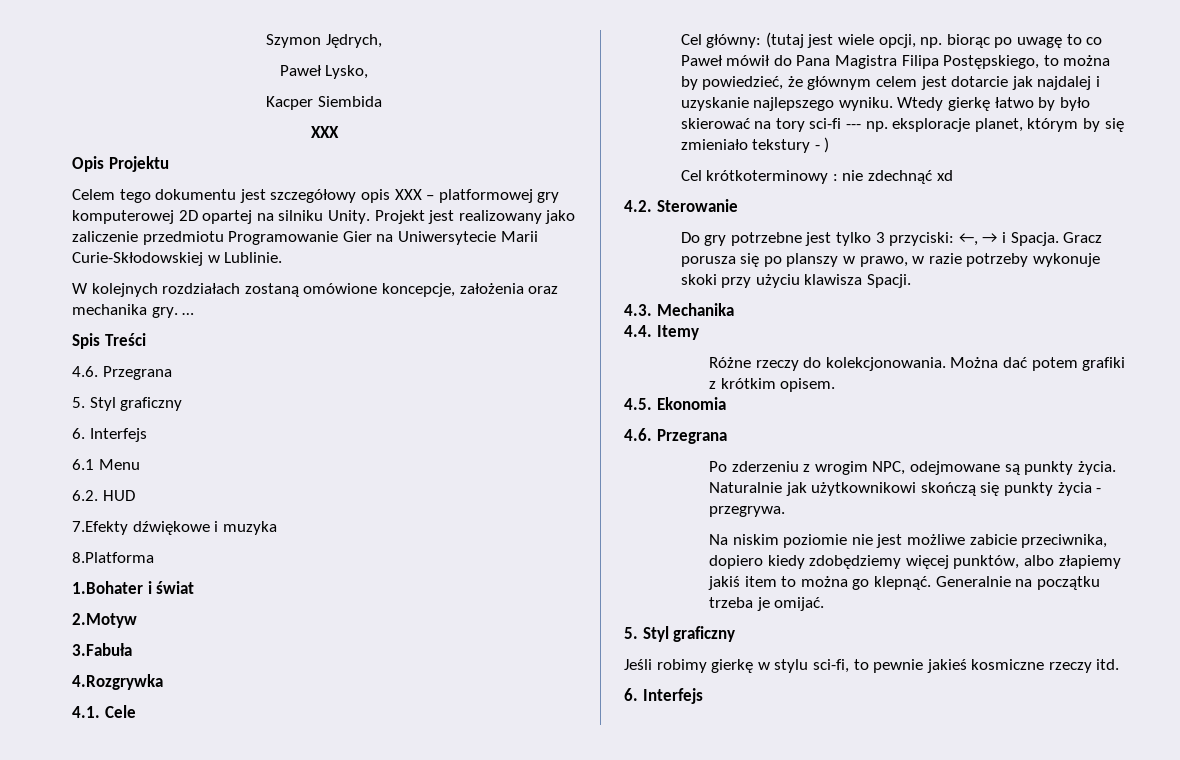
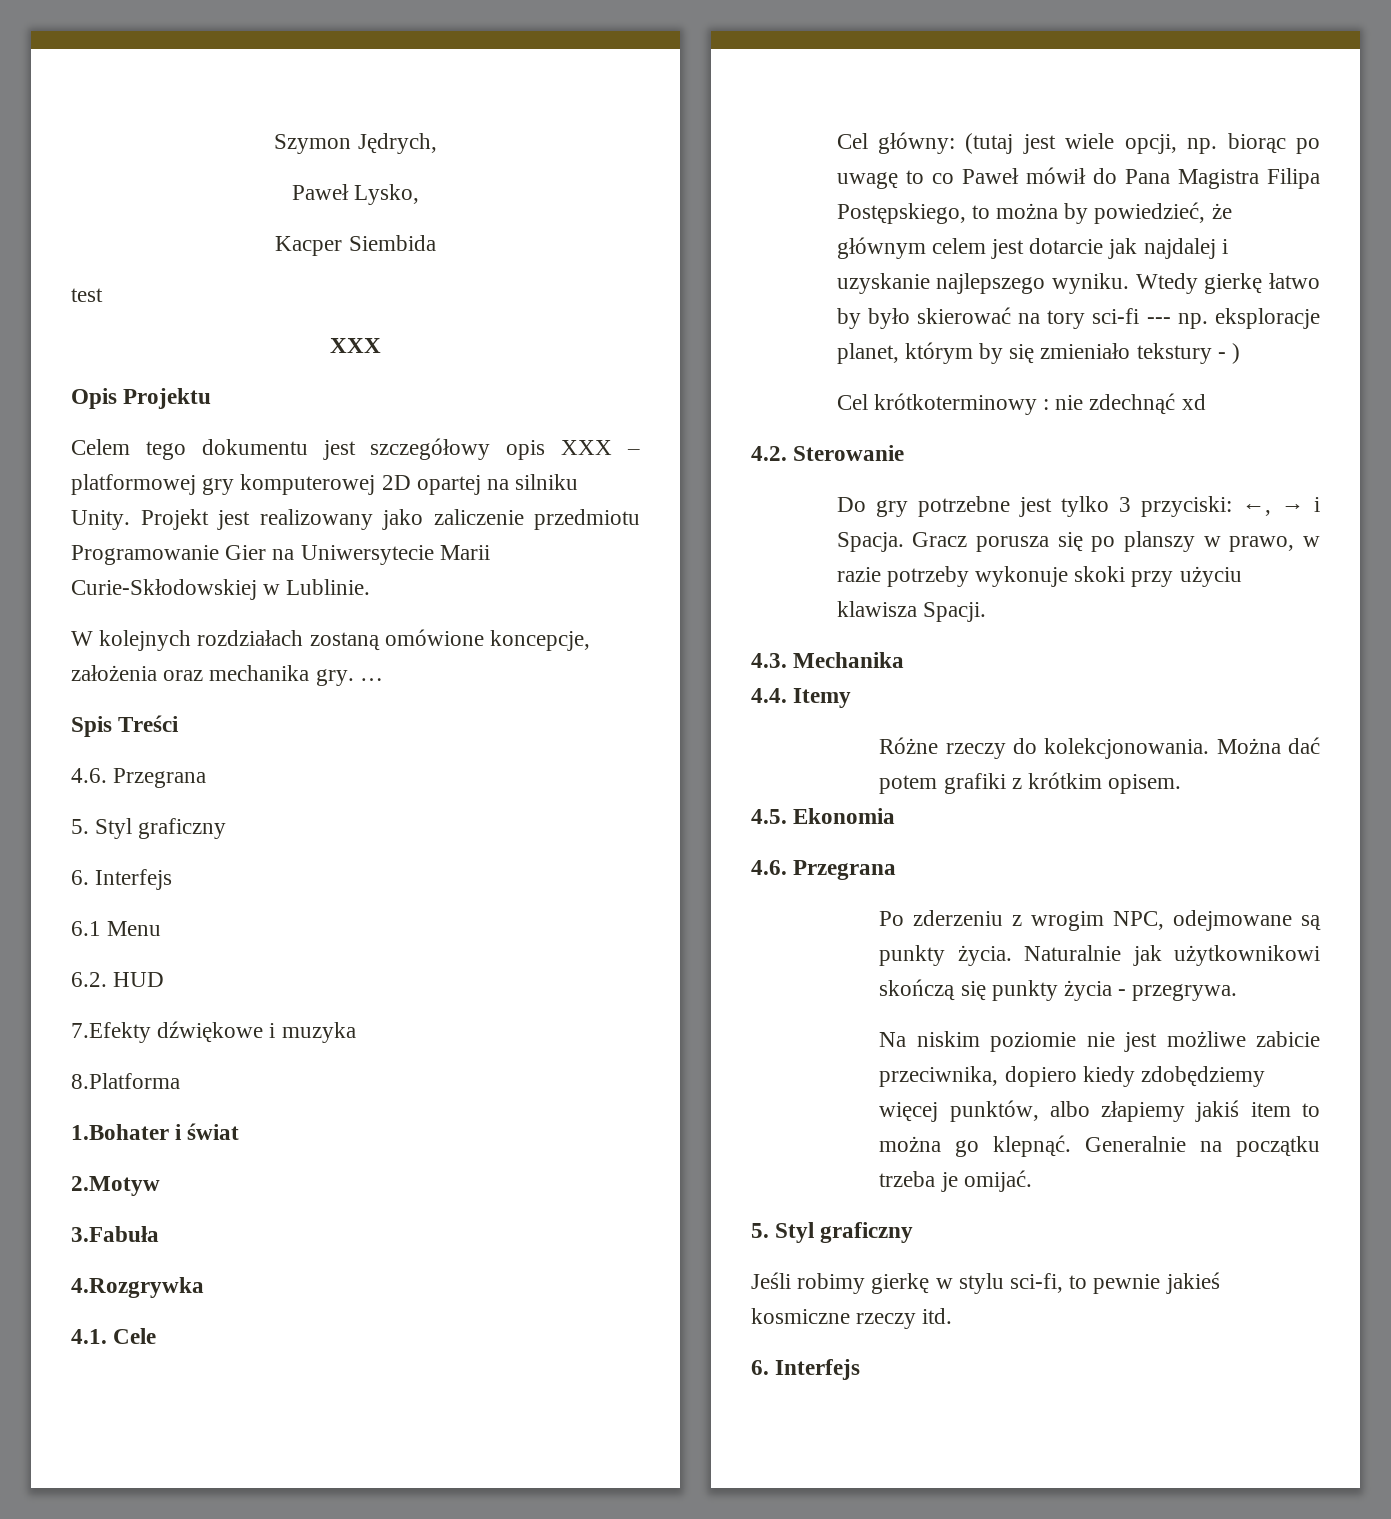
+ test

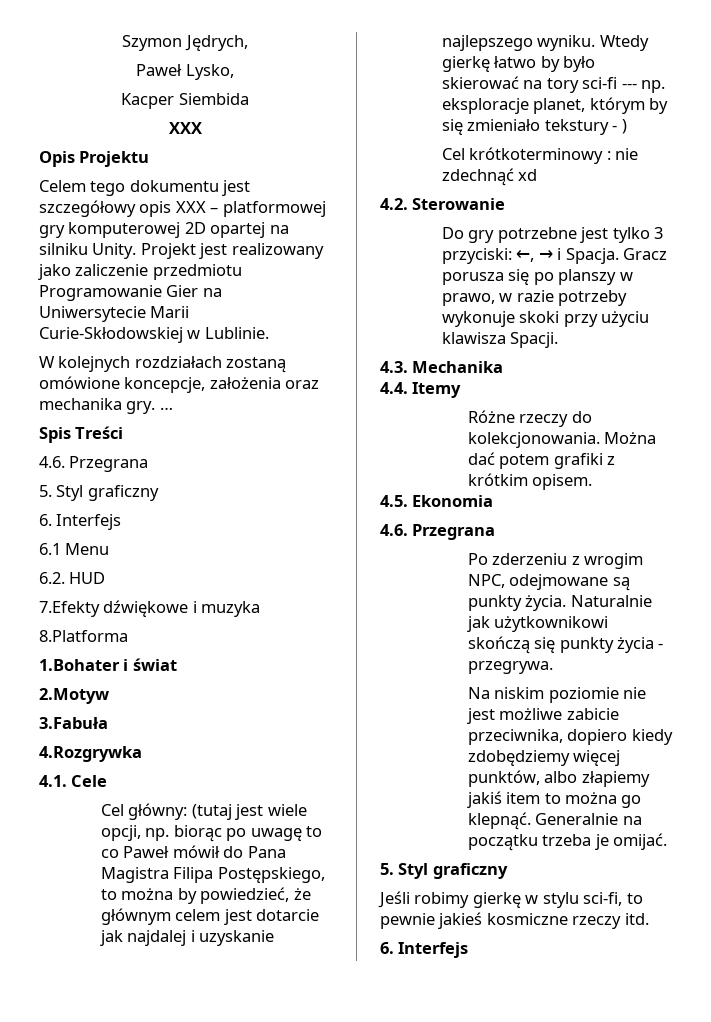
- test

